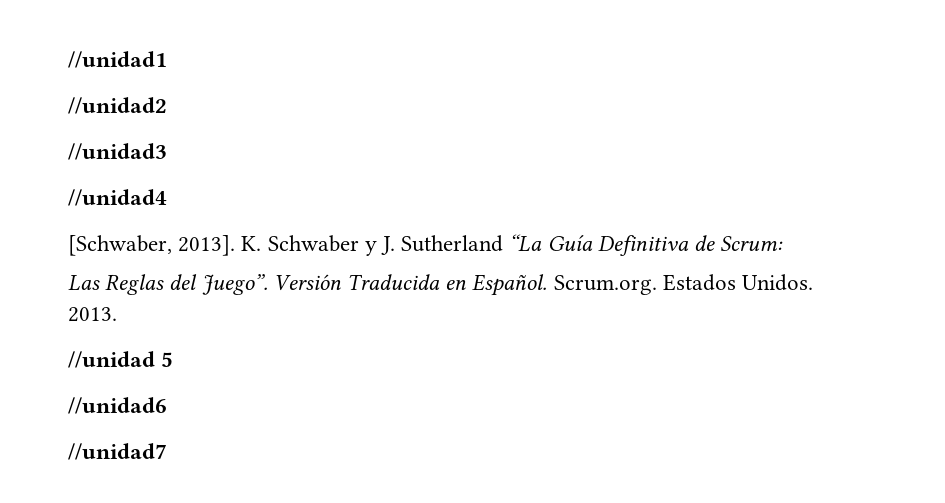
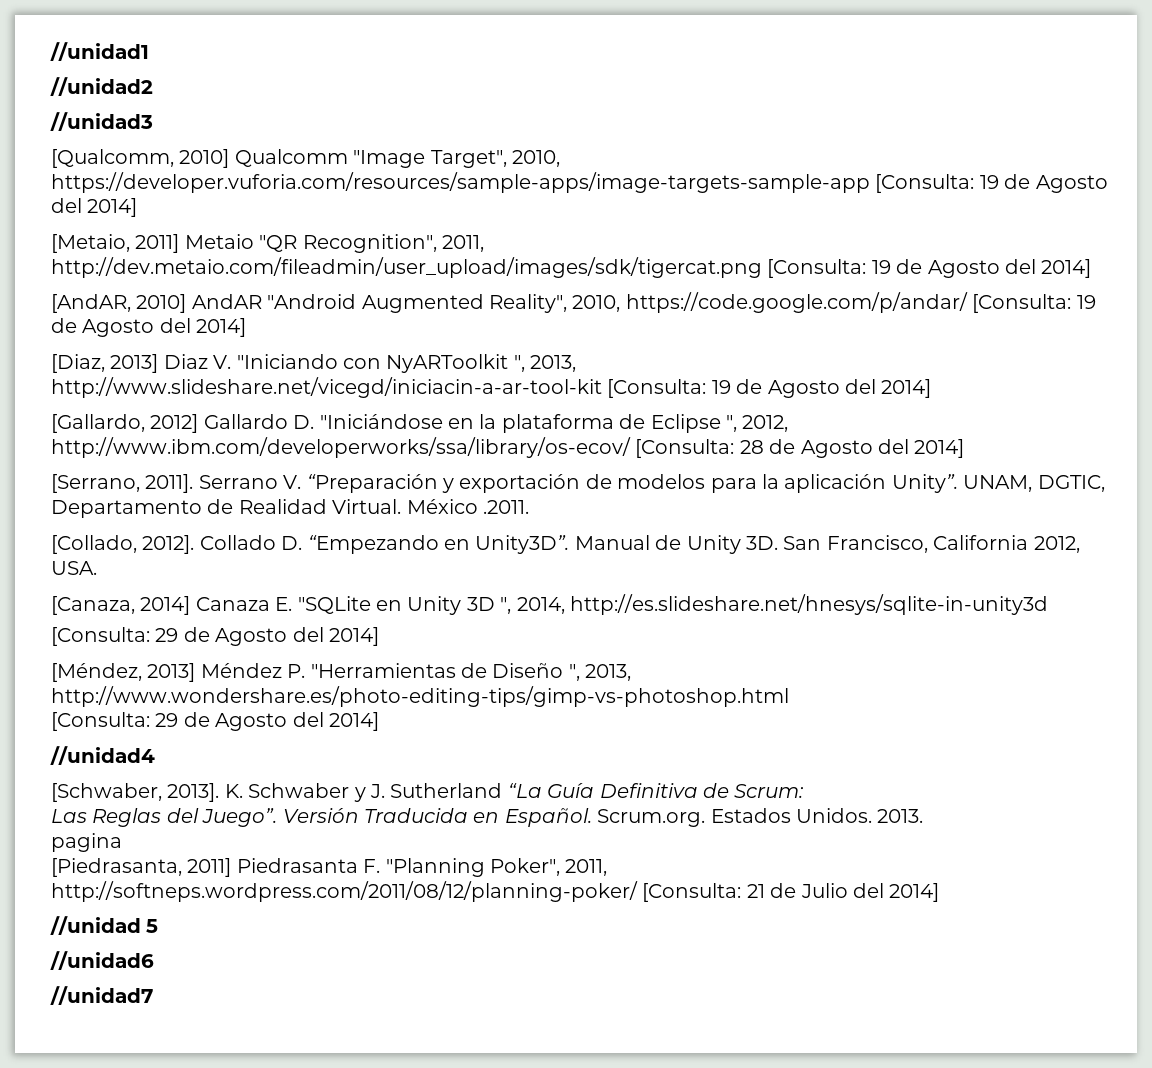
+ [Qualcomm, 2010] Qualcomm "Image Target", 2010, https://developer.vuforia.com/resources/sample-apps/image-targets-sample-app [Consulta: 19 de Agosto del 2014]
+ [Metaio, 2011] Metaio "QR Recognition", 2011, http://dev.metaio.com/fileadmin/user_upload/images/sdk/tigercat.png [Consulta: 19 de Agosto del 2014]
+ [AndAR, 2010] AndAR "Android Augmented Reality", 2010, https://code.google.com/p/andar/ [Consulta: 19 de Agosto del 2014]
+ [Diaz, 2013] Diaz V. "Iniciando con NyARToolkit ", 2013, http://www.slideshare.net/vicegd/iniciacin-a-ar-tool-kit [Consulta: 19 de Agosto del 2014]
+ [Gallardo, 2012] Gallardo D. "Iniciándose en la plataforma de Eclipse ", 2012, http://www.ibm.com/developerworks/ssa/library/os-ecov/ [Consulta: 28 de Agosto del 2014]
+ [Serrano, 2011]. Serrano V. “Preparación y exportación de modelos para la aplicación Unity”. UNAM, DGTIC, Departamento de Realidad Virtual. México .2011.
+ [Collado, 2012]. Collado D. “Empezando en Unity3D”. Manual de Unity 3D. San Francisco, California 2012, USA.
+ [Canaza, 2014] Canaza E. "SQLite en Unity 3D ", 2014, http://es.slideshare.net/hnesys/sqlite-in-unity3d
+ [Consulta: 29 de Agosto del 2014]
+ [Méndez, 2013] Méndez P. "Herramientas de Diseño ", 2013, http://www.wondershare.es/photo-editing-tips/gimp-vs-photoshop.html
+ [Consulta: 29 de Agosto del 2014]
+ pagina
+ [Piedrasanta, 2011] Piedrasanta F. "Planning Poker", 2011, http://softneps.wordpress.com/2011/08/12/planning-poker/ [Consulta: 21 de Julio del 2014]

